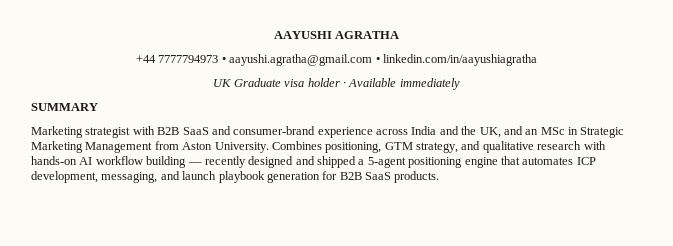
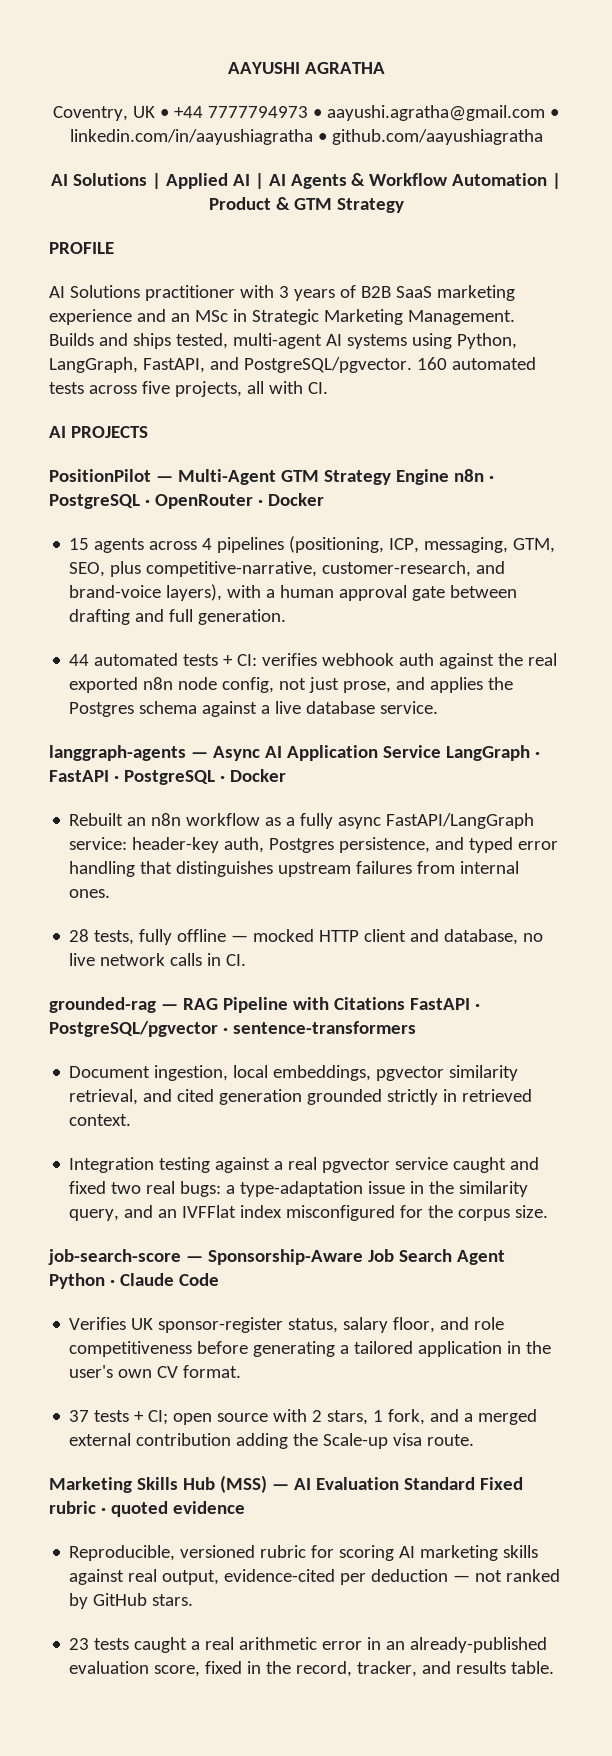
- +44 7777794973 • aayushi.agratha@gmail.com • linkedin.com/in/aayushiagratha
- UK Graduate visa holder · Available immediately
- SUMMARY
- Marketing strategist with B2B SaaS and consumer-brand experience across India and the UK, and an MSc in Strategic Marketing Management from Aston University. Combines positioning, GTM strategy, and qualitative research with hands-on AI workflow building — recently designed and shipped a 5-agent positioning engine that automates ICP development, messaging, and launch playbook generation for B2B SaaS products.
+ Coventry, UK • +44 7777794973 • aayushi.agratha@gmail.com • linkedin.com/in/aayushiagratha • github.com/aayushiagratha
+ AI Solutions | Applied AI | AI Agents & Workflow Automation | Product & GTM Strategy
+ PROFILE
+ AI Solutions practitioner with 3 years of B2B SaaS marketing experience and an MSc in Strategic Marketing Management. Builds and ships tested, multi-agent AI systems using Python, LangGraph, FastAPI, and PostgreSQL/pgvector. 160 automated tests across five projects, all with CI.
+ AI PROJECTS
+ PositionPilot — Multi-Agent GTM Strategy Engine n8n · PostgreSQL · OpenRouter · Docker
+ 15 agents across 4 pipelines (positioning, ICP, messaging, GTM, SEO, plus competitive-narrative, customer-research, and brand-voice layers), with a human approval gate between drafting and full generation.
+ 44 automated tests + CI: verifies webhook auth against the real exported n8n node config, not just prose, and applies the Postgres schema against a live database service.
+ langgraph-agents — Async AI Application Service LangGraph · FastAPI · PostgreSQL · Docker
+ Rebuilt an n8n workflow as a fully async FastAPI/LangGraph service: header-key auth, Postgres persistence, and typed error handling that distinguishes upstream failures from internal ones.
+ 28 tests, fully offline — mocked HTTP client and database, no live network calls in CI.
+ grounded-rag — RAG Pipeline with Citations FastAPI · PostgreSQL/pgvector · sentence-transformers
+ Document ingestion, local embeddings, pgvector similarity retrieval, and cited generation grounded strictly in retrieved context.
+ Integration testing against a real pgvector service caught and fixed two real bugs: a type-adaptation issue in the similarity query, and an IVFFlat index misconfigured for the corpus size.
+ job-search-score — Sponsorship-Aware Job Search Agent Python · Claude Code
+ Verifies UK sponsor-register status, salary floor, and role competitiveness before generating a tailored application in the user's own CV format.
+ 37 tests + CI; open source with 2 stars, 1 fork, and a merged external contribution adding the Scale-up visa route.
+ Marketing Skills Hub (MSS) — AI Evaluation Standard Fixed rubric · quoted evidence
+ Reproducible, versioned rubric for scoring AI marketing skills against real output, evidence-cited per deduction — not ranked by GitHub stars.
+ 23 tests caught a real arithmetic error in an already-published evaluation score, fixed in the record, tracker, and results table.

